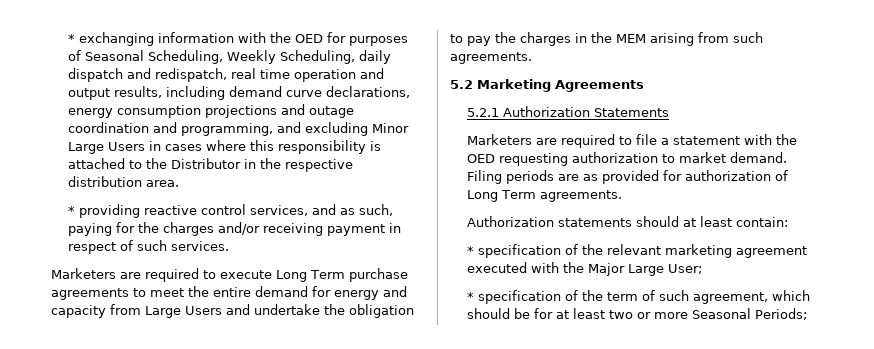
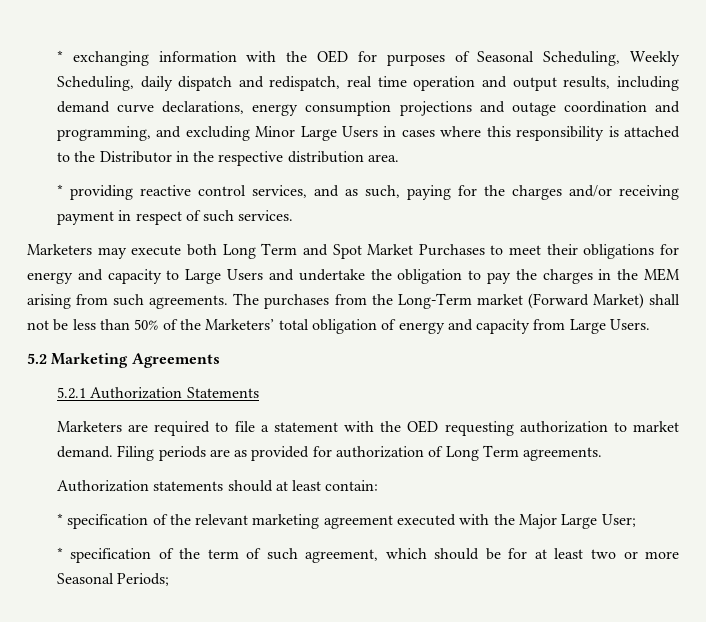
- Marketers are required to execute Long Term purchase agreements to meet the entire demand for energy and capacity from Large Users and undertake the obligation to pay the charges in the MEM arising from such agreements.
+ Marketers may execute both Long Term and Spot Market Purchases to meet their obligations for energy and capacity to Large Users and undertake the obligation to pay the charges in the MEM arising from such agreements. The purchases from the Long-Term market (Forward Market) shall not be less than 50% of the Marketers’ total obligation of energy and capacity from Large Users.

